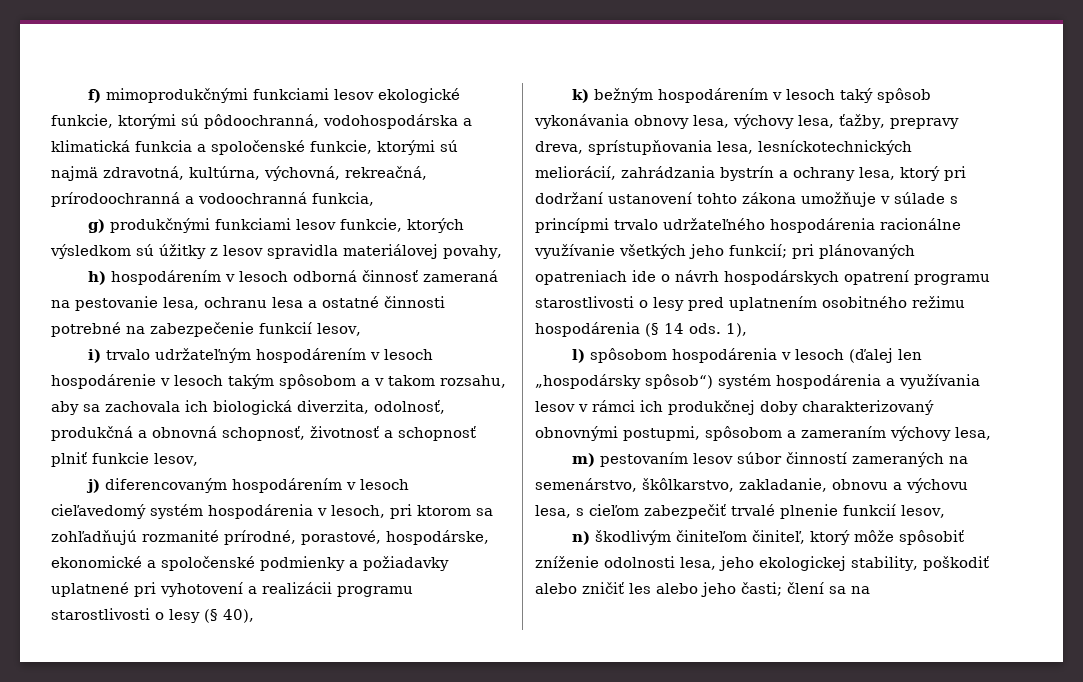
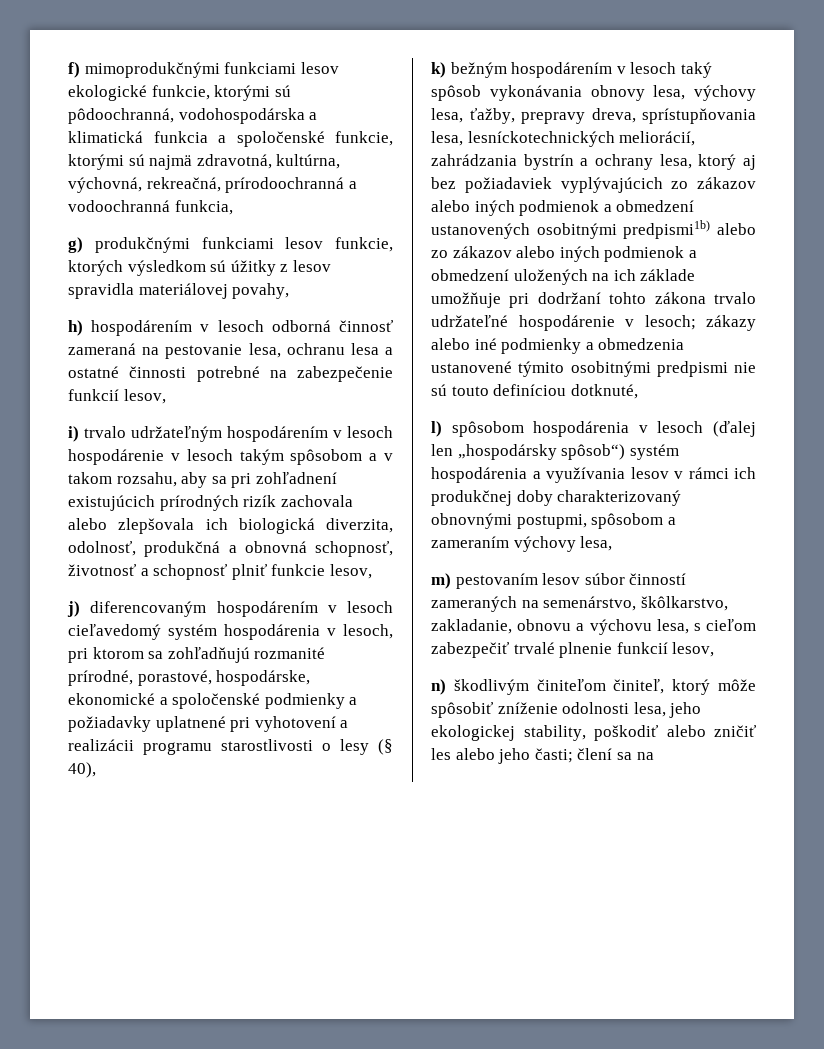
- i) trvalo udržateľným hospodárením v lesoch hospodárenie v lesoch takým spôsobom a v takom rozsahu, aby sa zachovala ich biologická diverzita, odolnosť, produkčná a obnovná schopnosť, životnosť a schopnosť plniť funkcie lesov,
+ i) trvalo udržateľným hospodárením v lesoch hospodárenie v lesoch takým spôsobom a v takom rozsahu, aby sa pri zohľadnení existujúcich prírodných rizík zachovala alebo zlepšovala ich biologická diverzita, odolnosť, produkčná a obnovná schopnosť, životnosť a schopnosť plniť funkcie lesov,
- k) bežným hospodárením v lesoch taký spôsob vykonávania obnovy lesa, výchovy lesa, ťažby, prepravy dreva, sprístupňovania lesa, lesníckotechnických meliorácií, zahrádzania bystrín a ochrany lesa, ktorý pri dodržaní ustanovení tohto zákona umožňuje v súlade s princípmi trvalo udržateľného hospodárenia racionálne využívanie všetkých jeho funkcií; pri plánovaných opatreniach ide o návrh hospodárskych opatrení programu starostlivosti o lesy pred uplatnením osobitného režimu hospodárenia (§ 14 ods. 1),
+ k) bežným hospodárením v lesoch taký spôsob vykonávania obnovy lesa, výchovy lesa, ťažby, prepravy dreva, sprístupňovania lesa, lesníckotechnických meliorácií, zahrádzania bystrín a ochrany lesa, ktorý aj bez požiadaviek vyplývajúcich zo zákazov alebo iných podmienok a obmedzení ustanovených osobitnými predpismi1b) alebo zo zákazov alebo iných podmienok a obmedzení uložených na ich základe umožňuje pri dodržaní tohto zákona trvalo udržateľné hospodárenie v lesoch; zákazy alebo iné podmienky a obmedzenia ustanovené týmito osobitnými predpismi nie sú touto definíciou dotknuté,

